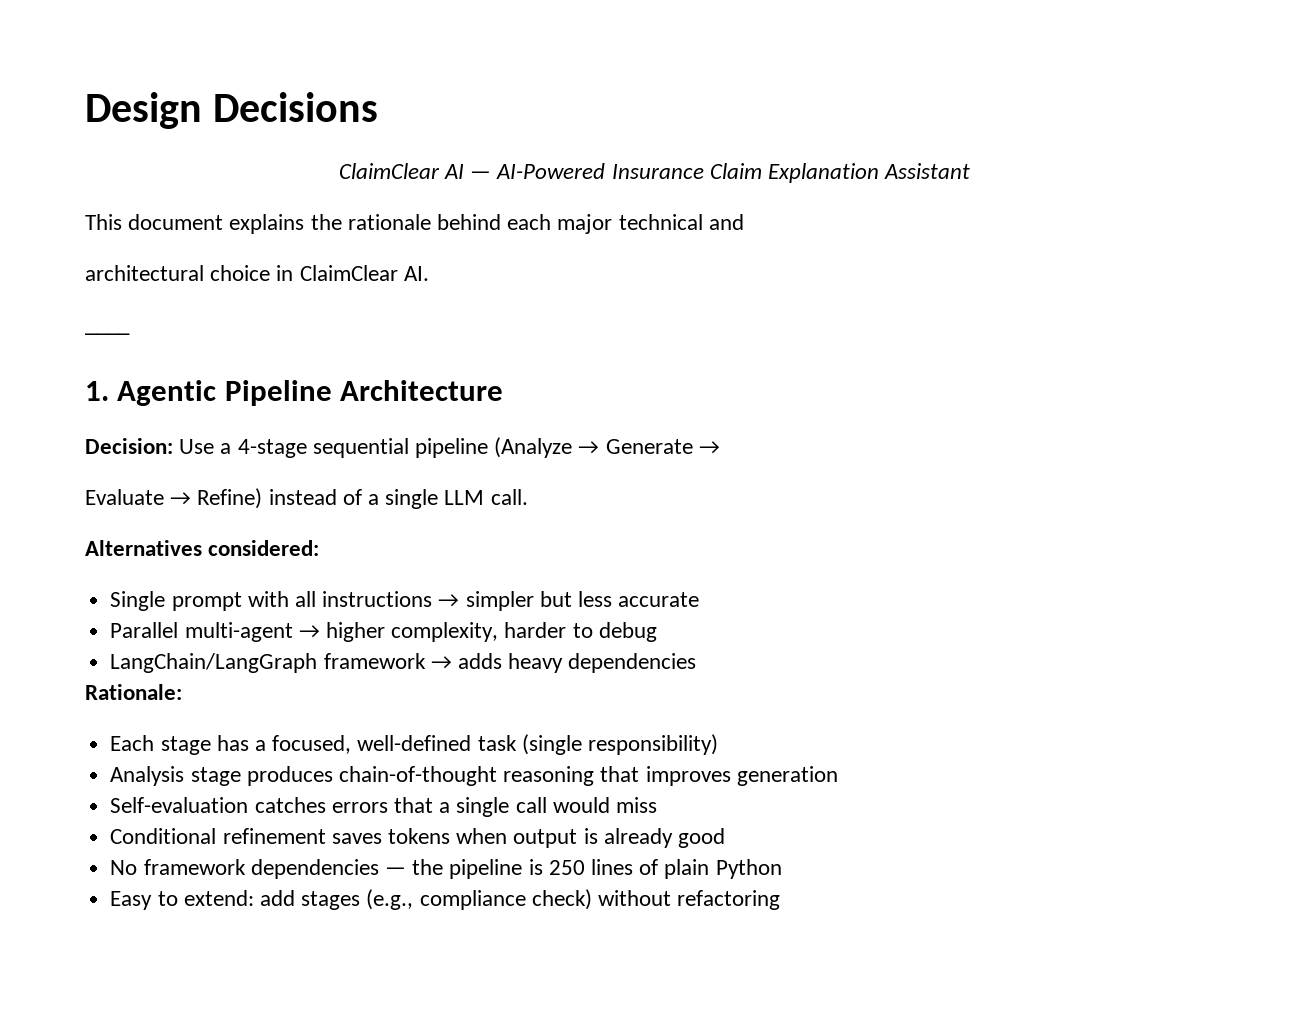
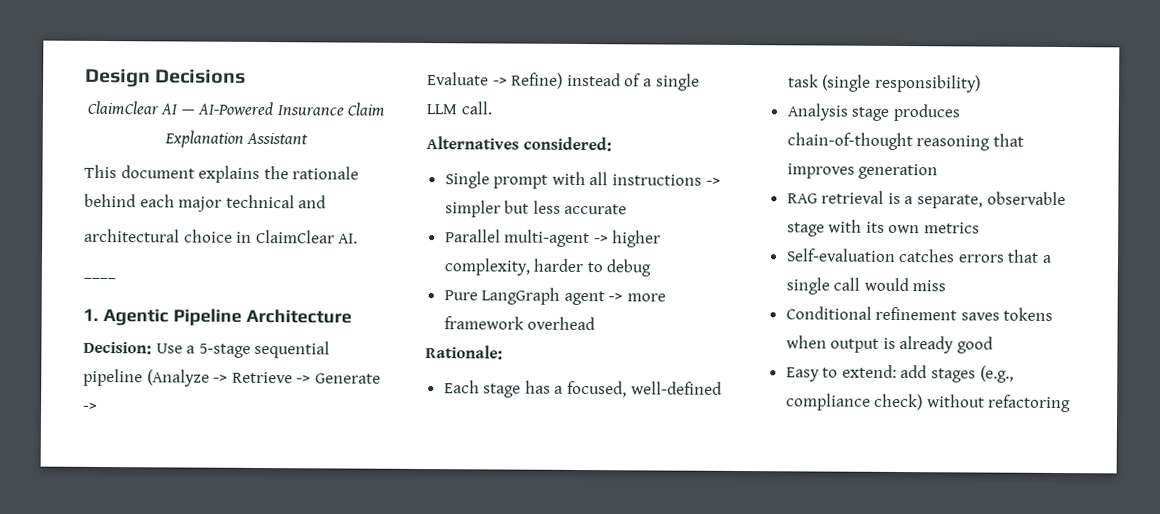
- Decision: Use a 4-stage sequential pipeline (Analyze → Generate →
+ Decision: Use a 5-stage sequential pipeline (Analyze -> Retrieve -> Generate ->
- Evaluate → Refine) instead of a single LLM call.
+ Evaluate -> Refine) instead of a single LLM call.
- Single prompt with all instructions → simpler but less accurate
+ Single prompt with all instructions -> simpler but less accurate
- Parallel multi-agent → higher complexity, harder to debug
+ Parallel multi-agent -> higher complexity, harder to debug
- LangChain/LangGraph framework → adds heavy dependencies
+ Pure LangGraph agent -> more framework overhead
+ RAG retrieval is a separate, observable stage with its own metrics
- No framework dependencies — the pipeline is 250 lines of plain Python

